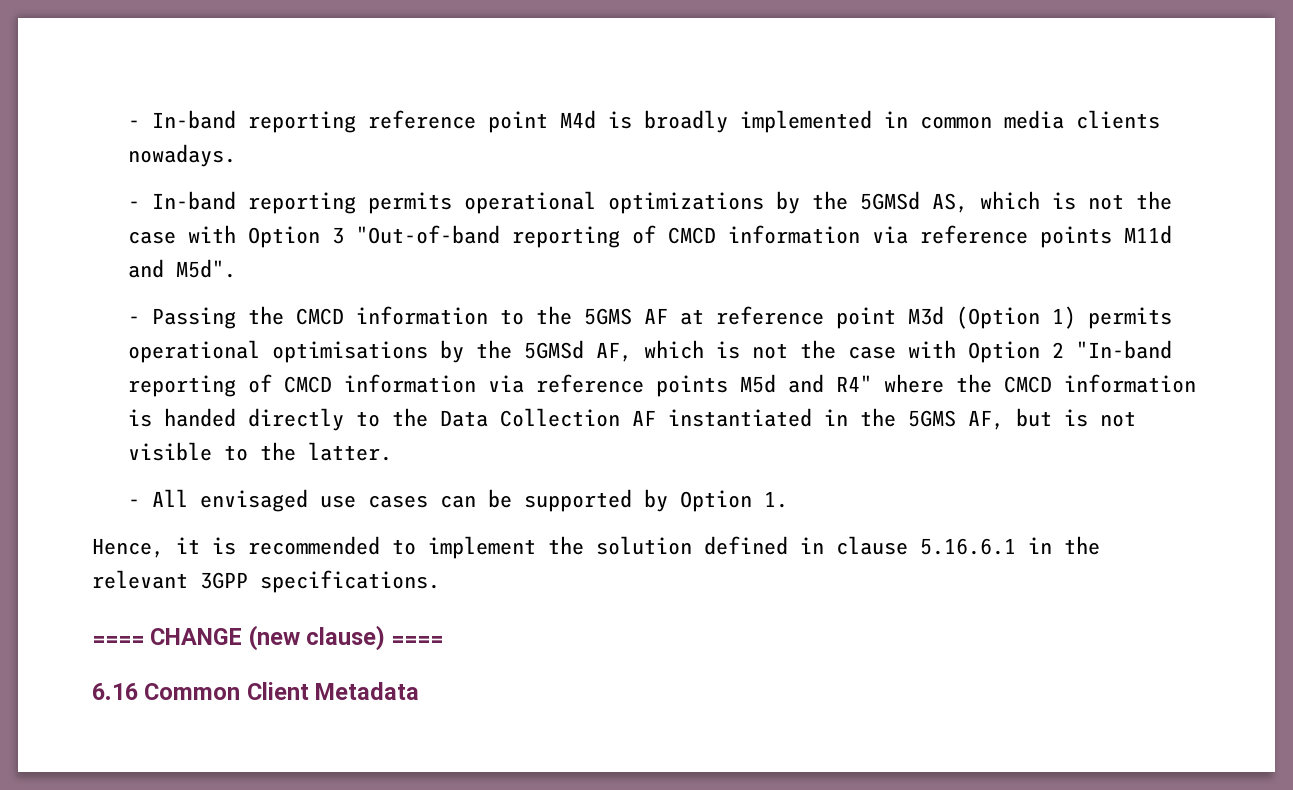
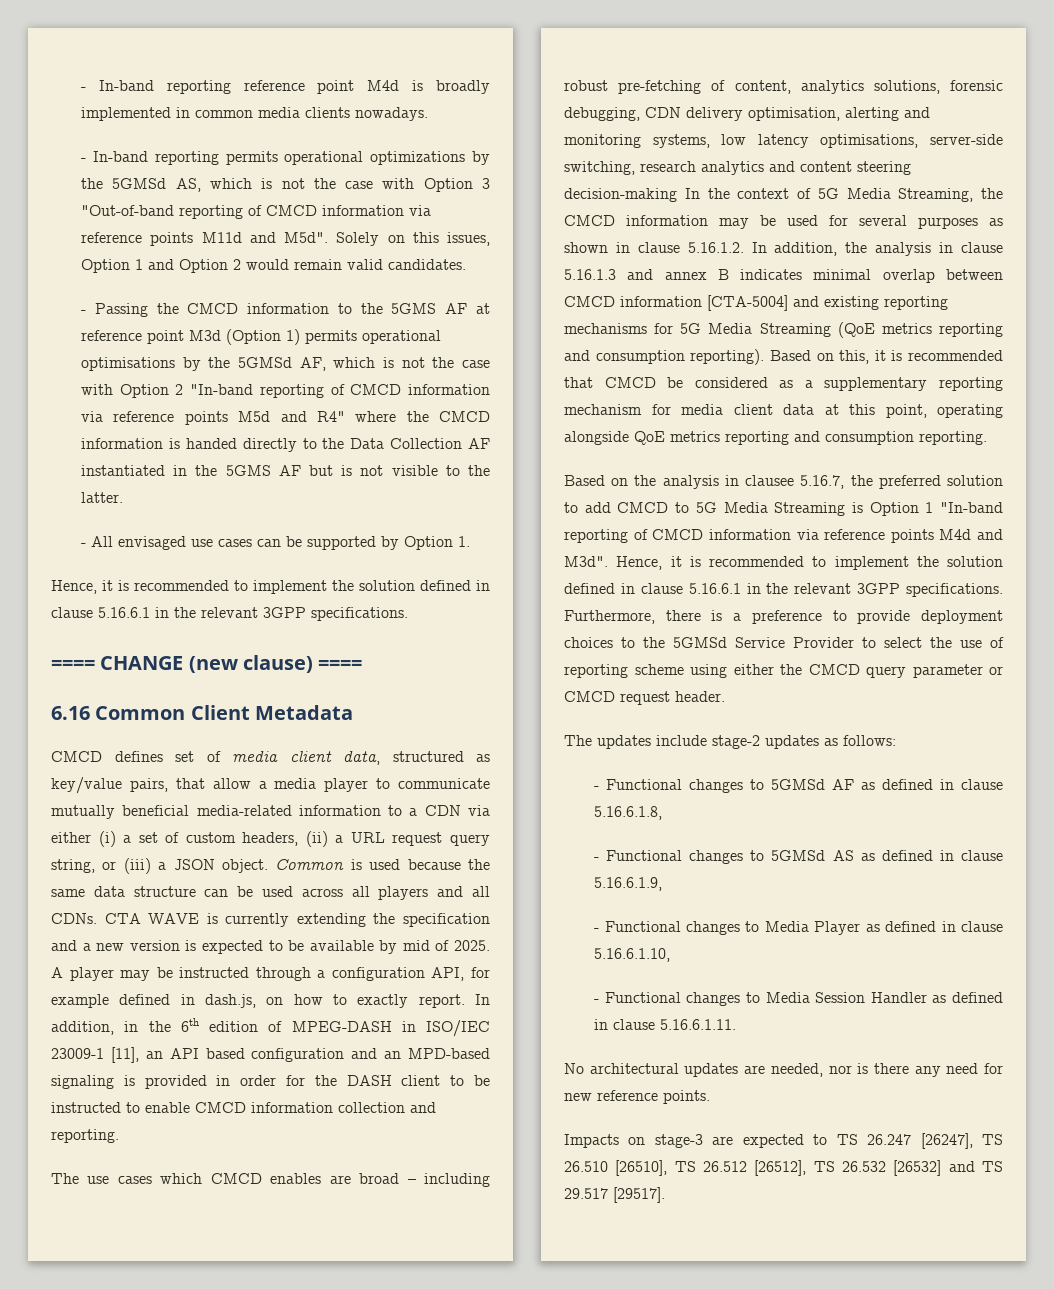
+ Solely on this issues, Option 1 and Option 2 would remain valid candidates.
- - Passing the CMCD information to the 5GMS AF at reference point M3d (Option 1) permits operational optimisations by the 5GMSd AF, which is not the case with Option 2 "In-band reporting of CMCD information via reference points M5d and R4" where the CMCD information is handed directly to the Data Collection AF instantiated in the 5GMS AF, but is not visible to the latter.
+ - Passing the CMCD information to the 5GMS AF at reference point M3d (Option 1) permits operational optimisations by the 5GMSd AF, which is not the case with Option 2 "In-band reporting of CMCD information via reference points M5d and R4" where the CMCD information is handed directly to the Data Collection AF instantiated in the 5GMS AF but is not visible to the latter.
+ CMCD defines set of media client data, structured as key/value pairs, that allow a media player to communicate mutually beneficial media-related information to a CDN via either (i) a set of custom headers, (ii) a URL request query string, or (iii) a JSON object. Common is used because the same data structure can be used across all players and all CDNs. CTA WAVE is currently extending the specification and a new version is expected to be available by mid of 2025. A player may be instructed through a configuration API, for example defined in dash.js, on how to exactly report. In addition, in the 6th edition of MPEG-DASH in ISO/IEC 23009-1 [11], an API based configuration and an MPD-based signaling is provided in order for the DASH client to be instructed to enable CMCD information collection and reporting.
+ The use cases which CMCD enables are broad – including robust pre-fetching of content, analytics solutions, forensic debugging, CDN delivery optimisation, alerting and monitoring systems, low latency optimisations, server-side switching, research analytics and content steering decision-making In the context of 5G Media Streaming, the CMCD information may be used for several purposes as shown in clause 5.16.1.2. In addition, the analysis in clause 5.16.1.3 and annex B indicates minimal overlap between CMCD information [CTA-5004] and existing reporting mechanisms for 5G Media Streaming (QoE metrics reporting and consumption reporting). Based on this, it is recommended that CMCD be considered as a supplementary reporting mechanism for media client data at this point, operating alongside QoE metrics reporting and consumption reporting.
+ Based on the analysis in clausee 5.16.7, the preferred solution to add CMCD to 5G Media Streaming is Option 1 "In-band reporting of CMCD information via reference points M4d and M3d". Hence, it is recommended to implement the solution defined in clause 5.16.6.1 in the relevant 3GPP specifications. Furthermore, there is a preference to provide deployment choices to the 5GMSd Service Provider to select the use of reporting scheme using either the CMCD query parameter or CMCD request header.
+ The updates include stage-2 updates as follows:
+ - Functional changes to 5GMSd AF as defined in clause 5.16.6.1.8,
+ - Functional changes to 5GMSd AS as defined in clause 5.16.6.1.9,
+ - Functional changes to Media Player as defined in clause 5.16.6.1.10,
+ - Functional changes to Media Session Handler as defined in clause 5.16.6.1.11.
+ No architectural updates are needed, nor is there any need for new reference points.
+ Impacts on stage-3 are expected to TS 26.247 [26247], TS 26.510 [26510], TS 26.512 [26512], TS 26.532 [26532] and TS 29.517 [29517].

